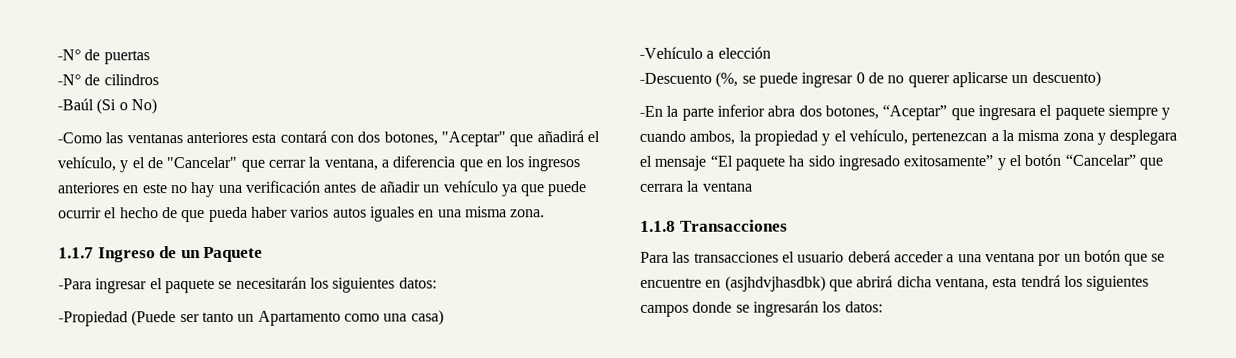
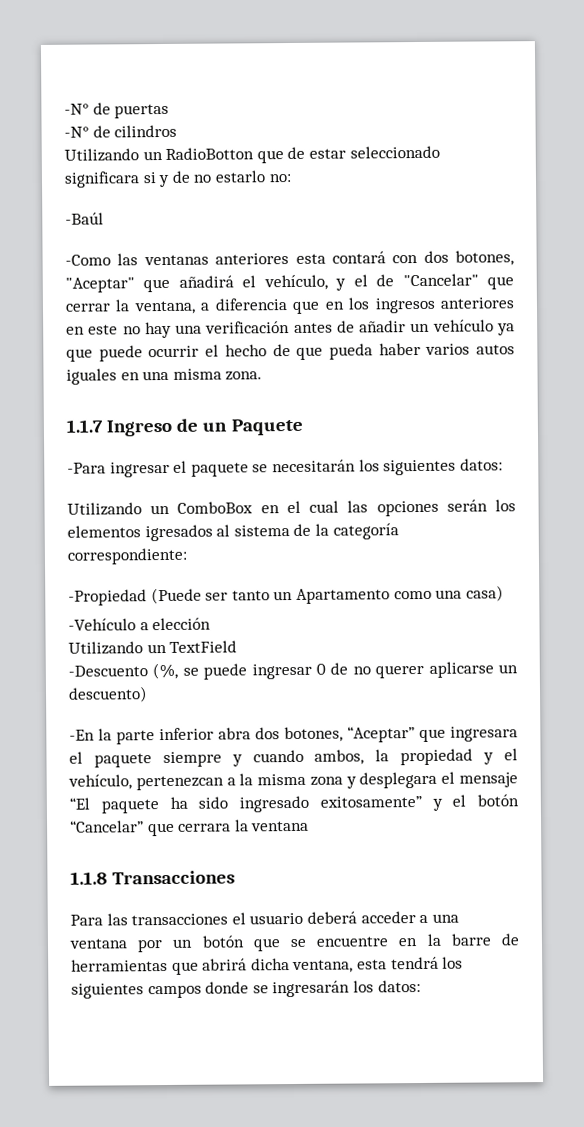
- -Baúl (Si o No)
+ Utilizando un RadioBotton que de estar seleccionado significara si y de no estarlo no:
+ -Baúl
+ Utilizando un ComboBox en el cual las opciones serán los elementos igresados al sistema de la categoría correspondiente:
+ Utilizando un TextField
- Para las transacciones el usuario deberá acceder a una ventana por un botón que se encuentre en (asjhdvjhasdbk) que abrirá dicha ventana, esta tendrá los siguientes campos donde se ingresarán los datos:
+ Para las transacciones el usuario deberá acceder a una ventana por un botón que se encuentre en la barre de herramientas que abrirá dicha ventana, esta tendrá los siguientes campos donde se ingresarán los datos:

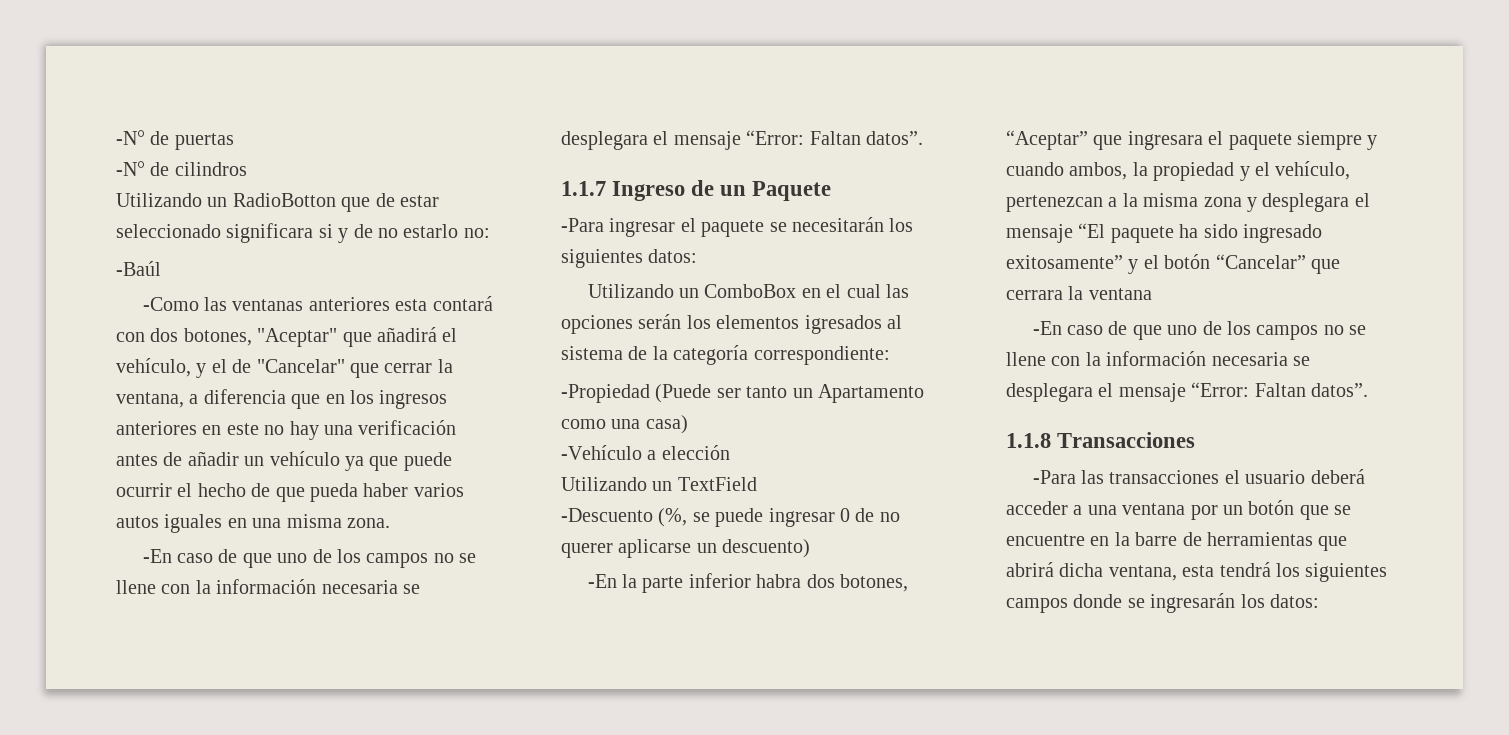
  -Como las ventanas anteriores esta contará con dos botones, "Aceptar" que añadirá el vehículo, y el de "Cancelar" que cerrar la ventana, a diferencia que en los ingresos anteriores en este no hay una verificación antes de añadir un vehículo ya que puede ocurrir el hecho de que pueda haber varios autos iguales en una misma zona.
+ -En caso de que uno de los campos no se llene con la información necesaria se desplegara el mensaje “Error: Faltan datos”.
- -En la parte inferior abra dos botones, “Aceptar” que ingresara el paquete siempre y cuando ambos, la propiedad y el vehículo, pertenezcan a la misma zona y desplegara el mensaje “El paquete ha sido ingresado exitosamente” y el botón “Cancelar” que cerrara la ventana
+ -En la parte inferior habra dos botones, “Aceptar” que ingresara el paquete siempre y cuando ambos, la propiedad y el vehículo, pertenezcan a la misma zona y desplegara el mensaje “El paquete ha sido ingresado exitosamente” y el botón “Cancelar” que cerrara la ventana
+ -En caso de que uno de los campos no se llene con la información necesaria se desplegara el mensaje “Error: Faltan datos”.
- Para las transacciones el usuario deberá acceder a una ventana por un botón que se encuentre en la barre de herramientas que abrirá dicha ventana, esta tendrá los siguientes campos donde se ingresarán los datos:
+ -Para las transacciones el usuario deberá acceder a una ventana por un botón que se encuentre en la barre de herramientas que abrirá dicha ventana, esta tendrá los siguientes campos donde se ingresarán los datos:

